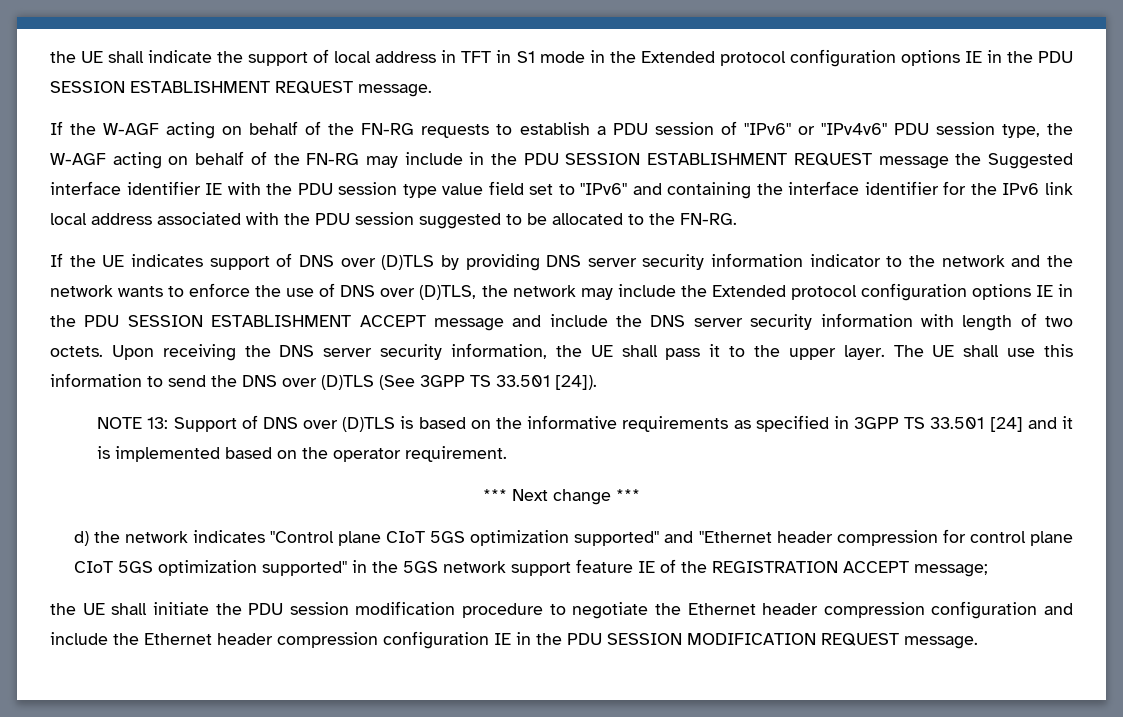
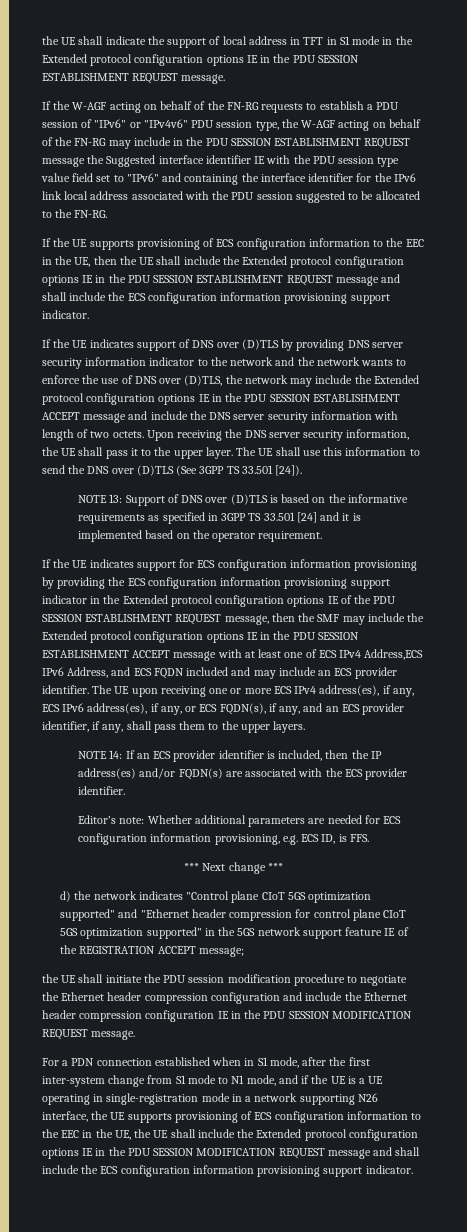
+ If the UE supports provisioning of ECS configuration information to the EEC in the UE, then the UE shall include the Extended protocol configuration options IE in the PDU SESSION ESTABLISHMENT REQUEST message and shall include the ECS configuration information provisioning support indicator.
+ If the UE indicates support for ECS configuration information provisioning by providing the ECS configuration information provisioning support indicator in the Extended protocol configuration options IE of the PDU SESSION ESTABLISHMENT REQUEST message, then the SMF may include the Extended protocol configuration options IE in the PDU SESSION ESTABLISHMENT ACCEPT message with at least one of ECS IPv4 Address,ECS IPv6 Address, and ECS FQDN included and may include an ECS provider identifier. The UE upon receiving one or more ECS IPv4 address(es), if any, ECS IPv6 address(es), if any, or ECS FQDN(s), if any, and an ECS provider identifier, if any, shall pass them to the upper layers.
+ NOTE 14: If an ECS provider identifier is included, then the IP address(es) and/or FQDN(s) are associated with the ECS provider identifier.
+ Editor’s note: Whether additional parameters are needed for ECS configuration information provisioning, e.g. ECS ID, is FFS.
+ For a PDN connection established when in S1 mode, after the first inter-system change from S1 mode to N1 mode, and if the UE is a UE operating in single-registration mode in a network supporting N26 interface, the UE supports provisioning of ECS configuration information to the EEC in the UE, the UE shall include the Extended protocol configuration options IE in the PDU SESSION MODIFICATION REQUEST message and shall include the ECS configuration information provisioning support indicator.

